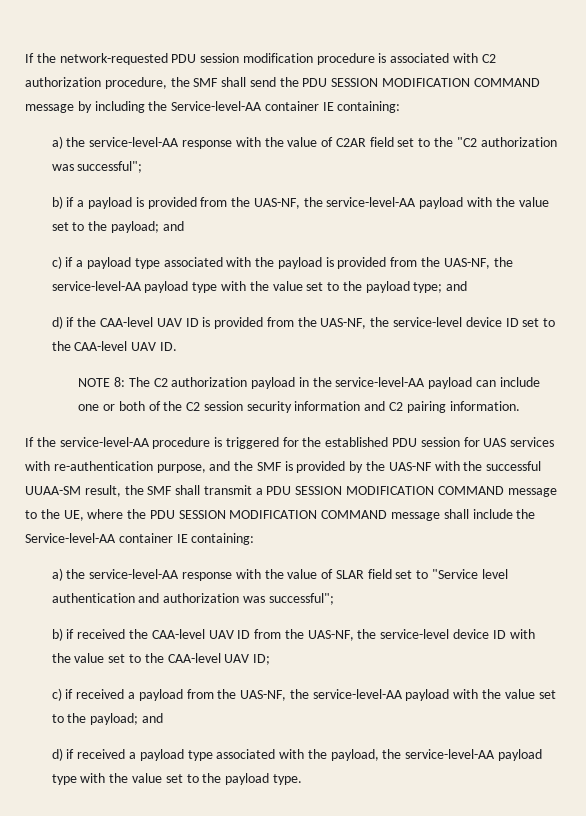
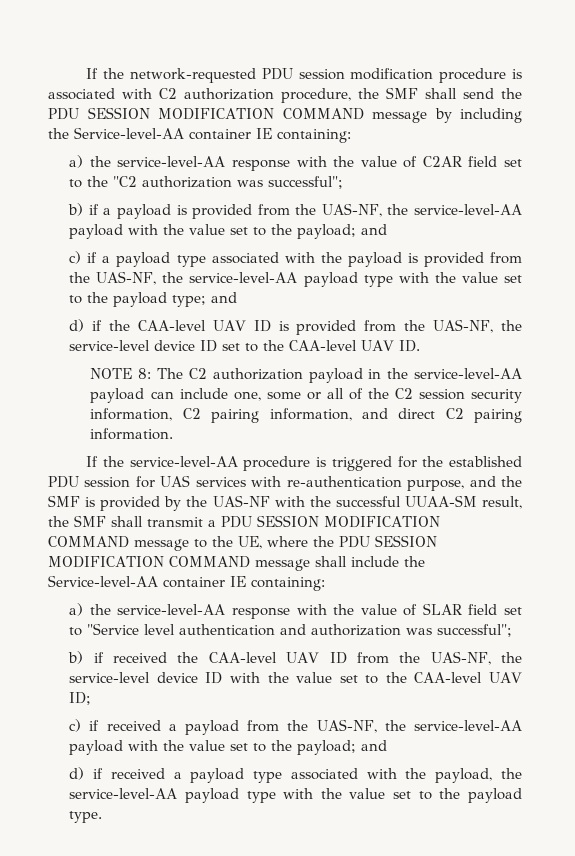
- NOTE 8: The C2 authorization payload in the service-level-AA payload can include one or both of the C2 session security information and C2 pairing information.
+ NOTE 8: The C2 authorization payload in the service-level-AA payload can include one, some or all of the C2 session security information, C2 pairing information, and direct C2 pairing information.

